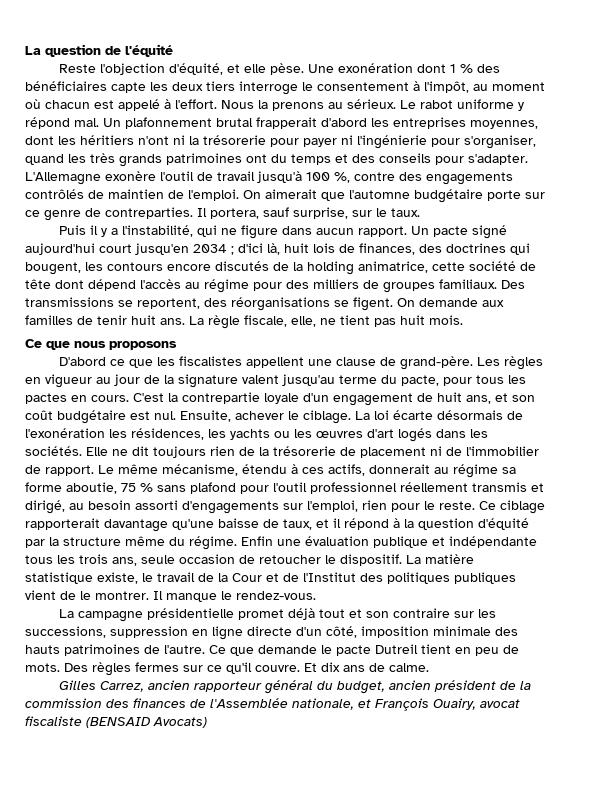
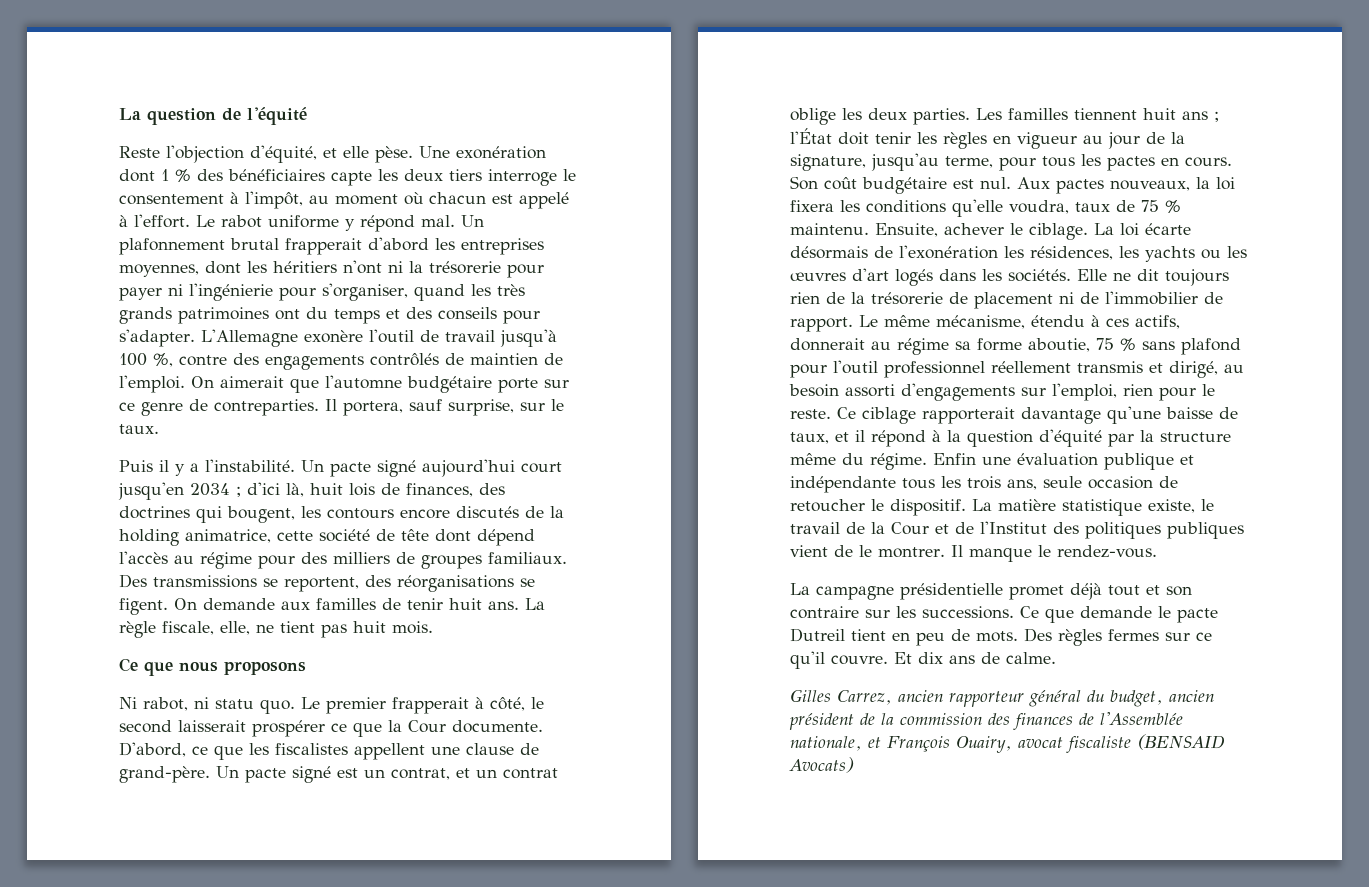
- Nous la prenons au sérieux.
- Puis il y a l'instabilité, qui ne figure dans aucun rapport.
+ Puis il y a l'instabilité.
- D'abord ce que les fiscalistes appellent une clause de grand-père.
+ Ni rabot, ni statu quo. Le premier frapperait à côté, le second laisserait prospérer ce que la Cour documente. D'abord, ce que les fiscalistes appellent une clause de grand-père.
- Les règles en vigueur au jour de la signature valent jusqu'au terme du pacte, pour tous les pactes en cours.
+ Un pacte signé est un contrat, et un contrat oblige les deux parties. Les familles tiennent huit ans ; l'État doit tenir les règles en vigueur au jour de la signature, jusqu'au terme, pour tous les pactes en cours.
- C'est la contrepartie loyale d'un engagement de huit ans, et son coût budgétaire est nul.
+ Son coût budgétaire est nul. Aux pactes nouveaux, la loi fixera les conditions qu'elle voudra, taux de 75 % maintenu.
- La campagne présidentielle promet déjà tout et son contraire sur les successions, suppression en ligne directe d'un côté, imposition minimale des hauts patrimoines de l'autre.
+ La campagne présidentielle promet déjà tout et son contraire sur les successions.

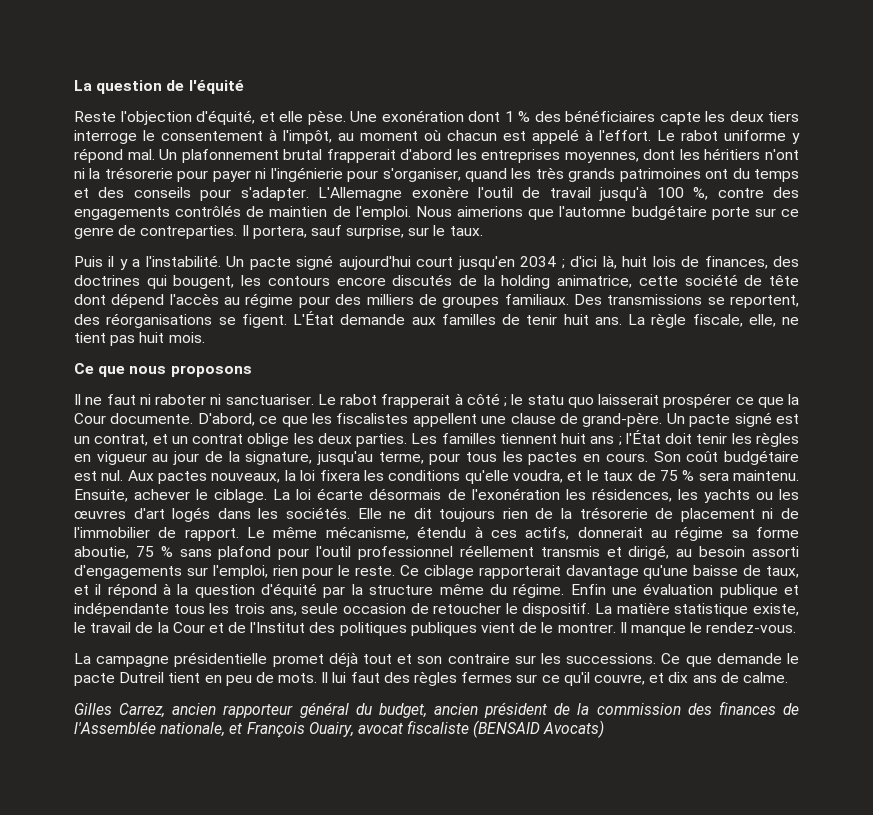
- On aimerait que l'automne budgétaire porte sur ce genre de contreparties.
+ Nous aimerions que l'automne budgétaire porte sur ce genre de contreparties.
- On demande aux familles de tenir huit ans.
+ L'État demande aux familles de tenir huit ans.
- Ni rabot, ni statu quo. Le premier frapperait à côté, le second laisserait prospérer ce que la Cour documente.
+ Il ne faut ni raboter ni sanctuariser. Le rabot frapperait à côté ; le statu quo laisserait prospérer ce que la Cour documente.
- Aux pactes nouveaux, la loi fixera les conditions qu'elle voudra, taux de 75 % maintenu.
+ Aux pactes nouveaux, la loi fixera les conditions qu'elle voudra, et le taux de 75 % sera maintenu.
- Des règles fermes sur ce qu'il couvre. Et dix ans de calme.
+ Il lui faut des règles fermes sur ce qu'il couvre, et dix ans de calme.

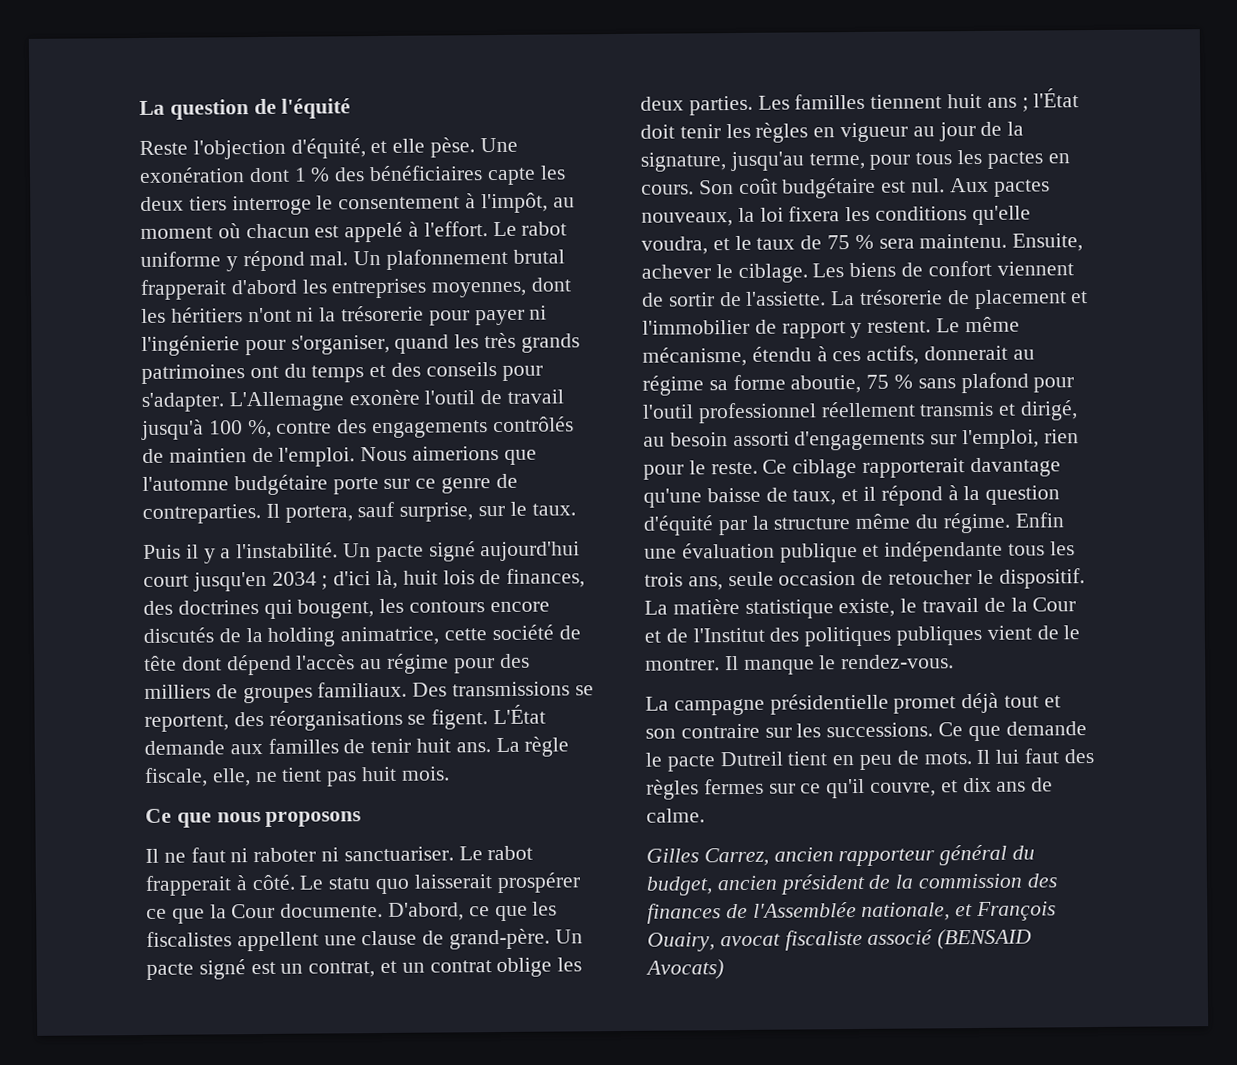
- Le rabot frapperait à côté ; le statu quo laisserait prospérer ce que la Cour documente.
+ Le rabot frapperait à côté. Le statu quo laisserait prospérer ce que la Cour documente.
- La loi écarte désormais de l'exonération les résidences, les yachts ou les œuvres d'art logés dans les sociétés. Elle ne dit toujours rien de la trésorerie de placement ni de l'immobilier de rapport.
+ Les biens de confort viennent de sortir de l'assiette. La trésorerie de placement et l'immobilier de rapport y restent.
- Gilles Carrez, ancien rapporteur général du budget, ancien président de la commission des finances de l'Assemblée nationale, et François Ouairy, avocat fiscaliste (BENSAID Avocats)
+ Gilles Carrez, ancien rapporteur général du budget, ancien président de la commission des finances de l'Assemblée nationale, et François Ouairy, avocat fiscaliste associé (BENSAID Avocats)

